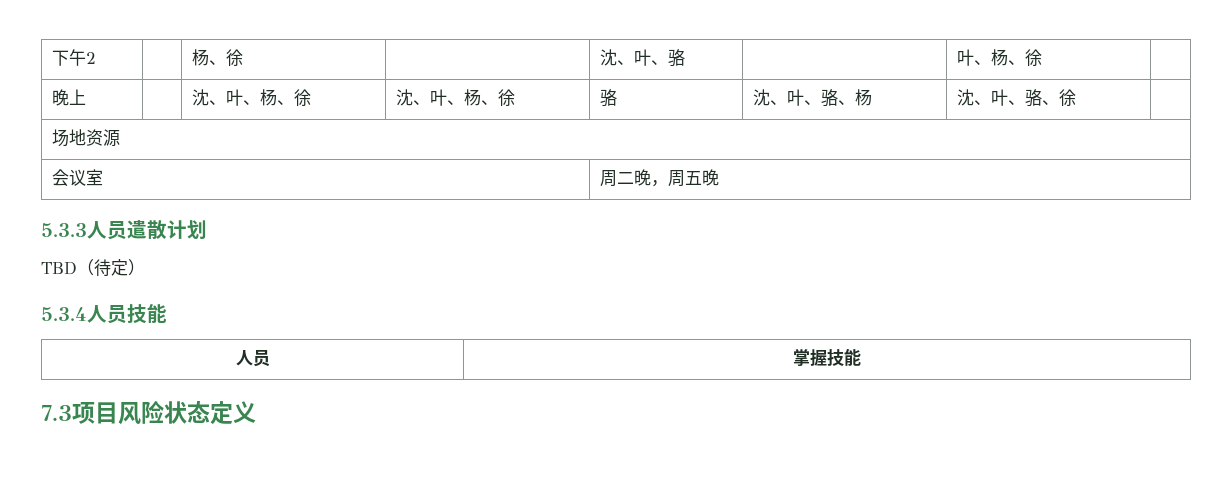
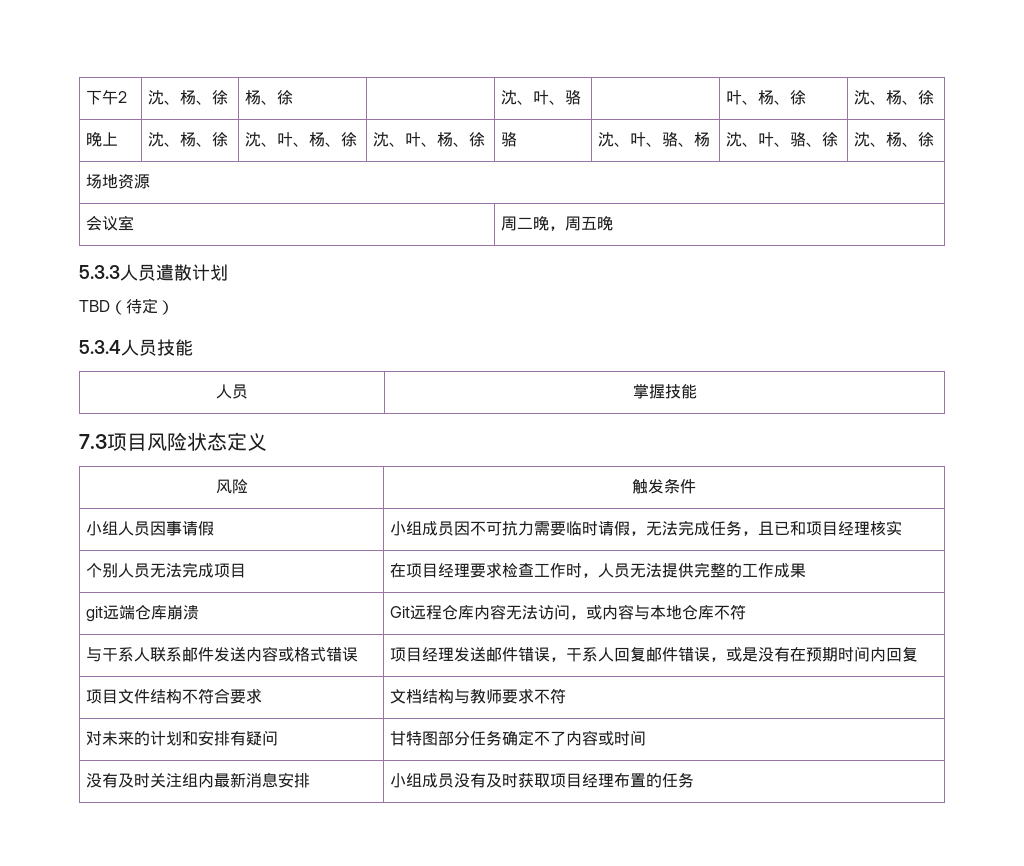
- 下午2 | | 杨、徐 | | 沈、叶、骆 | | 叶、杨、徐 |
+ 下午2 | 沈、杨、徐 | 杨、徐 | | 沈、叶、骆 | | 叶、杨、徐 | 沈、杨、徐
- 晚上 | | 沈、叶、杨、徐 | 沈、叶、杨、徐 | 骆 | 沈、叶、骆、杨 | 沈、叶、骆、徐 |
+ 晚上 | 沈、杨、徐 | 沈、叶、杨、徐 | 沈、叶、杨、徐 | 骆 | 沈、叶、骆、杨 | 沈、叶、骆、徐 | 沈、杨、徐
+ 风险 | 触发条件
+ 小组人员因事请假 | 小组成员因不可抗力需要临时请假，无法完成任务，且已和项目经理核实
+ 个别人员无法完成项目 | 在项目经理要求检查工作时，人员无法提供完整的工作成果
+ git远端仓库崩溃 | Git远程仓库内容无法访问，或内容与本地仓库不符
+ 与干系人联系邮件发送内容或格式错误 | 项目经理发送邮件错误，干系人回复邮件错误，或是没有在预期时间内回复
+ 项目文件结构不符合要求 | 文档结构与教师要求不符
+ 对未来的计划和安排有疑问 | 甘特图部分任务确定不了内容或时间
+ 没有及时关注组内最新消息安排 | 小组成员没有及时获取项目经理布置的任务

